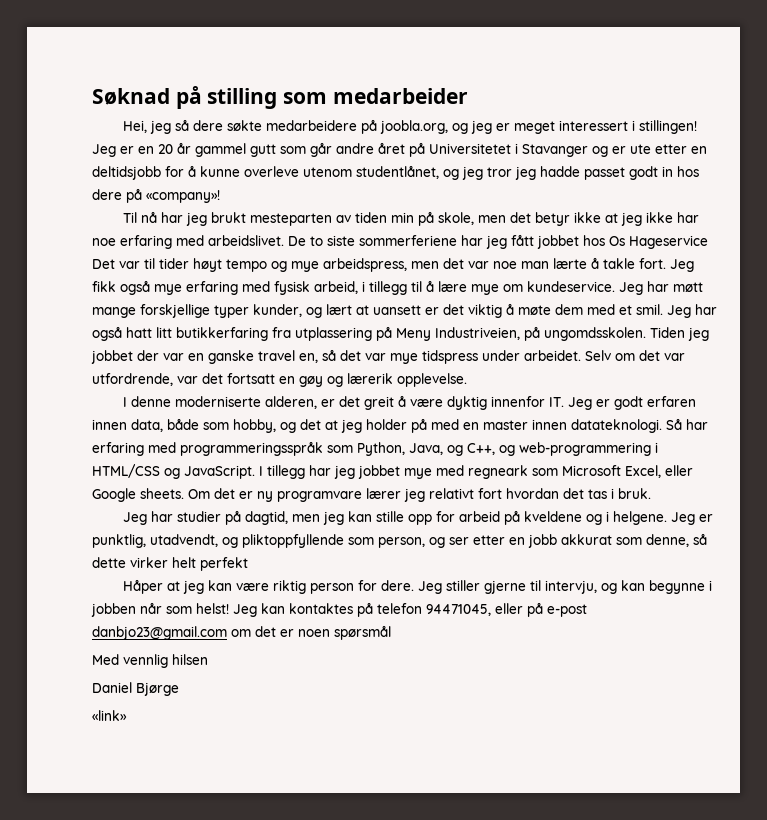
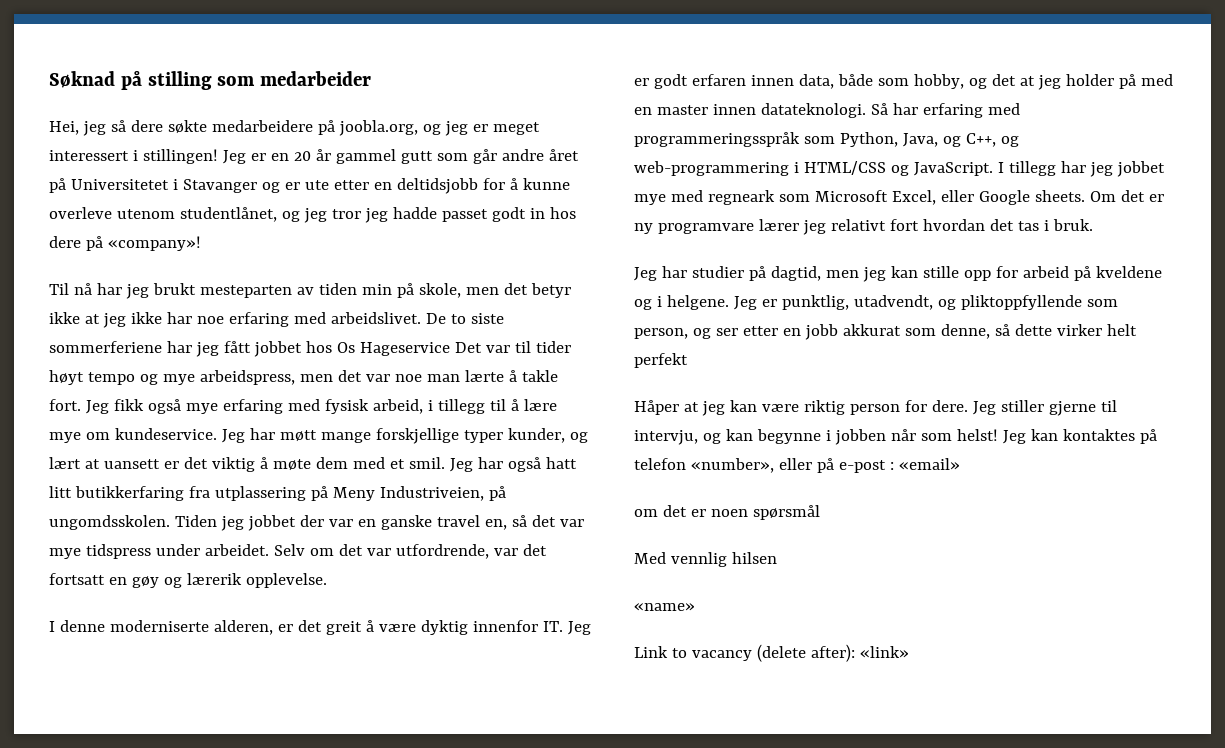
- Jeg kan kontaktes på telefon 94471045, eller på e-post danbjo23@gmail.com om det er noen spørsmål
+ Jeg kan kontaktes på telefon «number», eller på e-post : «email»
+ om det er noen spørsmål
- Daniel Bjørge
- «link»
+ «name»
+ Link to vacancy (delete after): «link»

